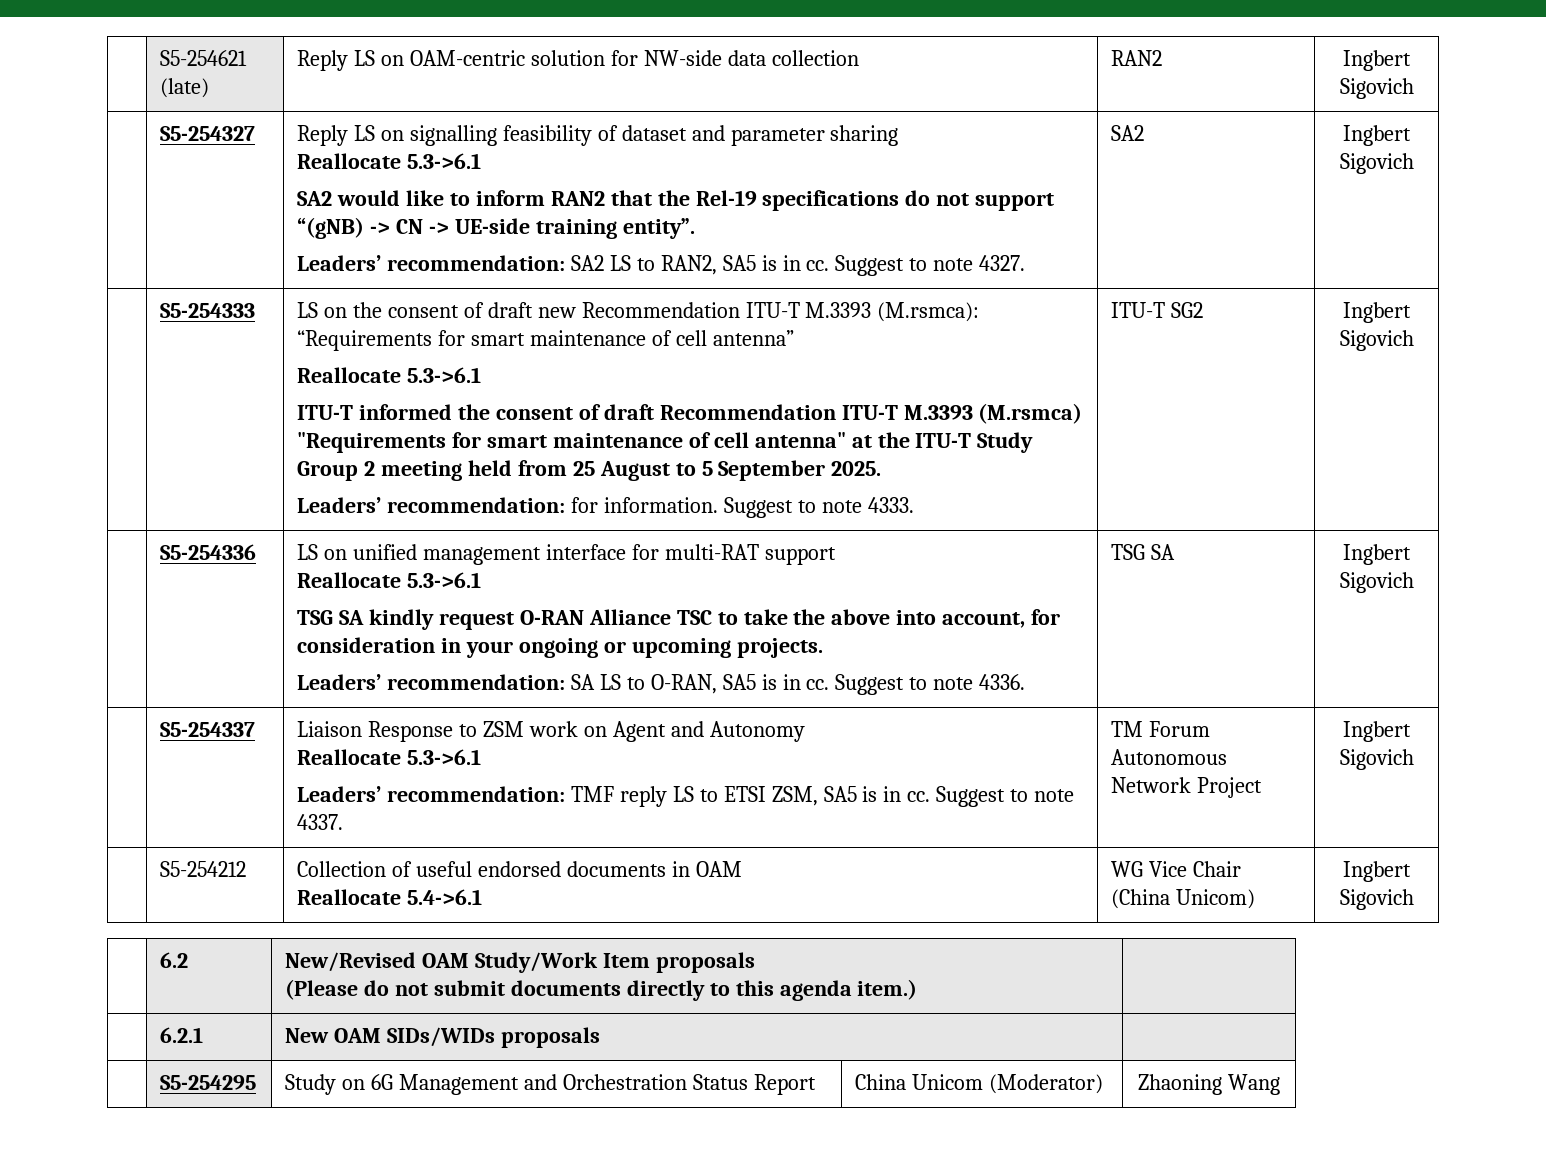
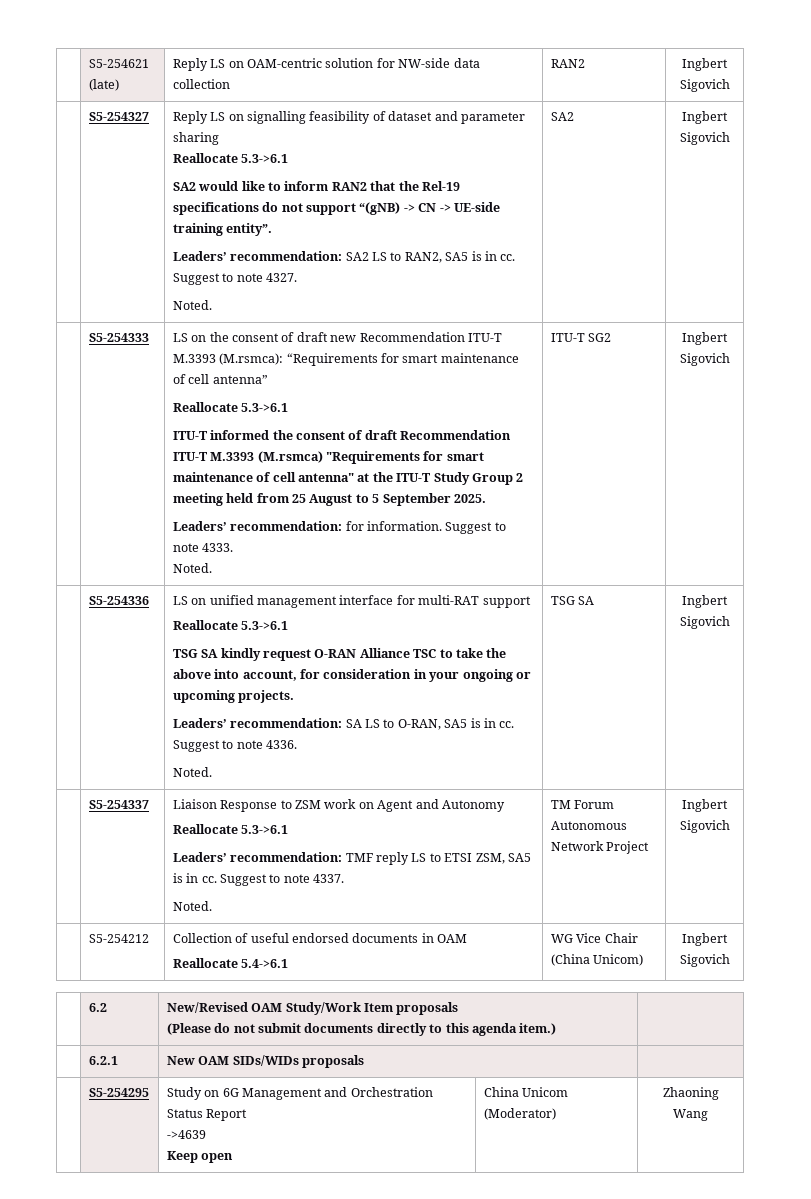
  Suggest to note 4327.
+ Noted.
  Suggest to note 4333.
+ Noted.
  Suggest to note 4336.
+ Noted.
  | S5-254337 | Liaison Response to ZSM work on Agent and Autonomy
  Reallocate 5.3->6.1
- Leaders’ recommendation: TMF reply LS to ETSI ZSM, SA5 is in cc. Suggest to note 4337. | TM Forum Autonomous Network Project | Ingbert Sigovich
+ Leaders’ recommendation: TMF reply LS to ETSI ZSM, SA5 is in cc. Suggest to note 4337.
+ Noted. | TM Forum Autonomous Network Project | Ingbert Sigovich
- | S5-254295 | Study on 6G Management and Orchestration Status Report | China Unicom (Moderator) | Zhaoning Wang
+ | S5-254295 | Study on 6G Management and Orchestration Status Report
+ ->4639
+ Keep open | China Unicom (Moderator) | Zhaoning Wang

